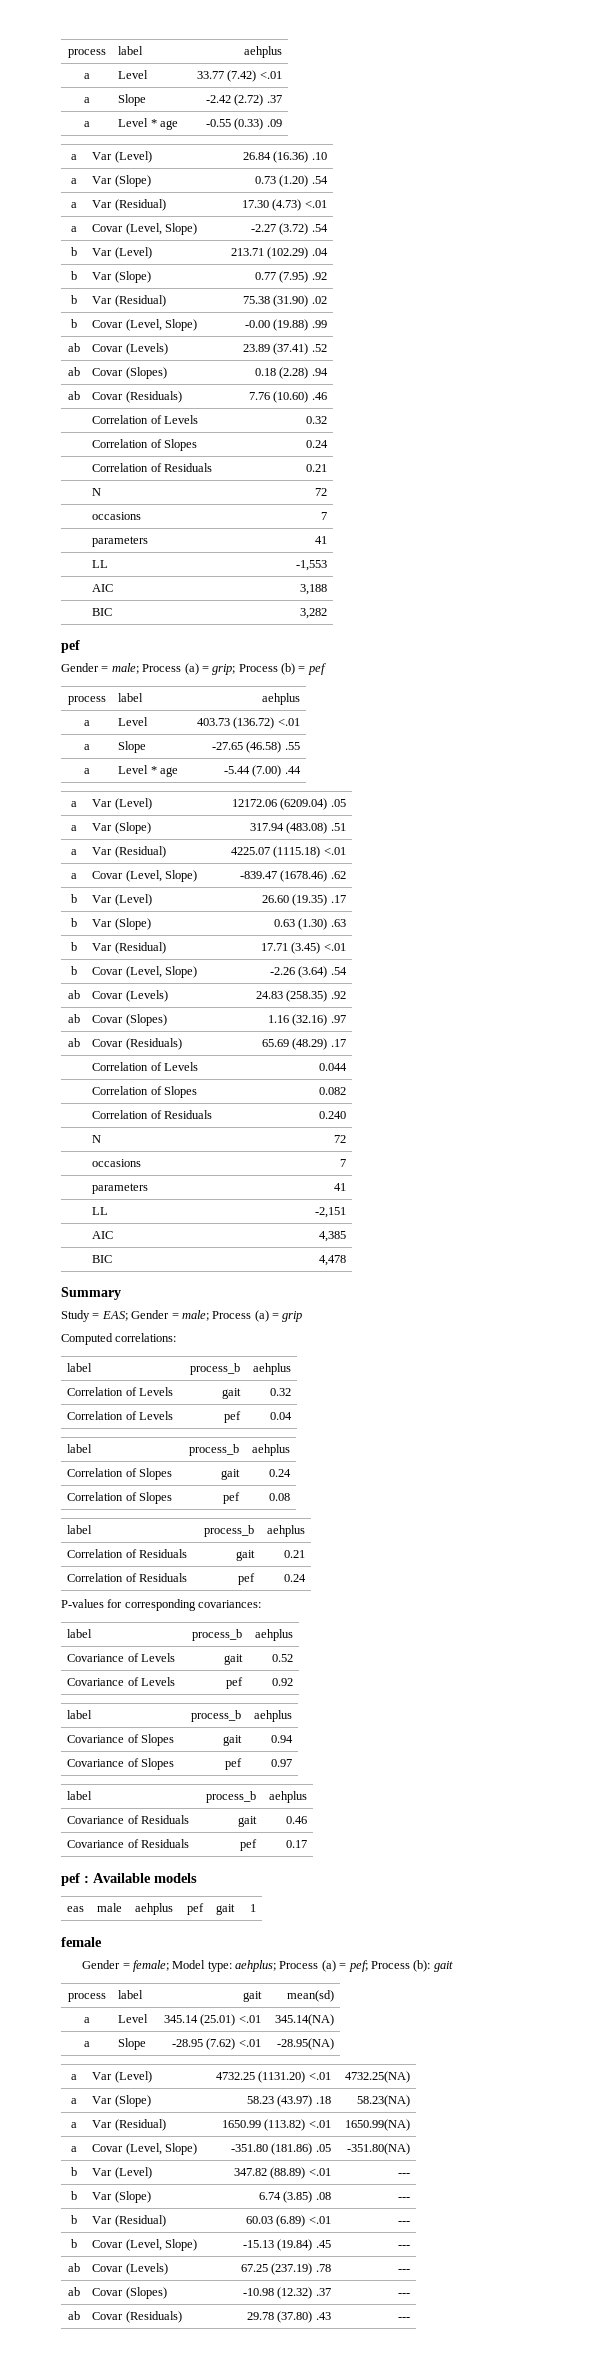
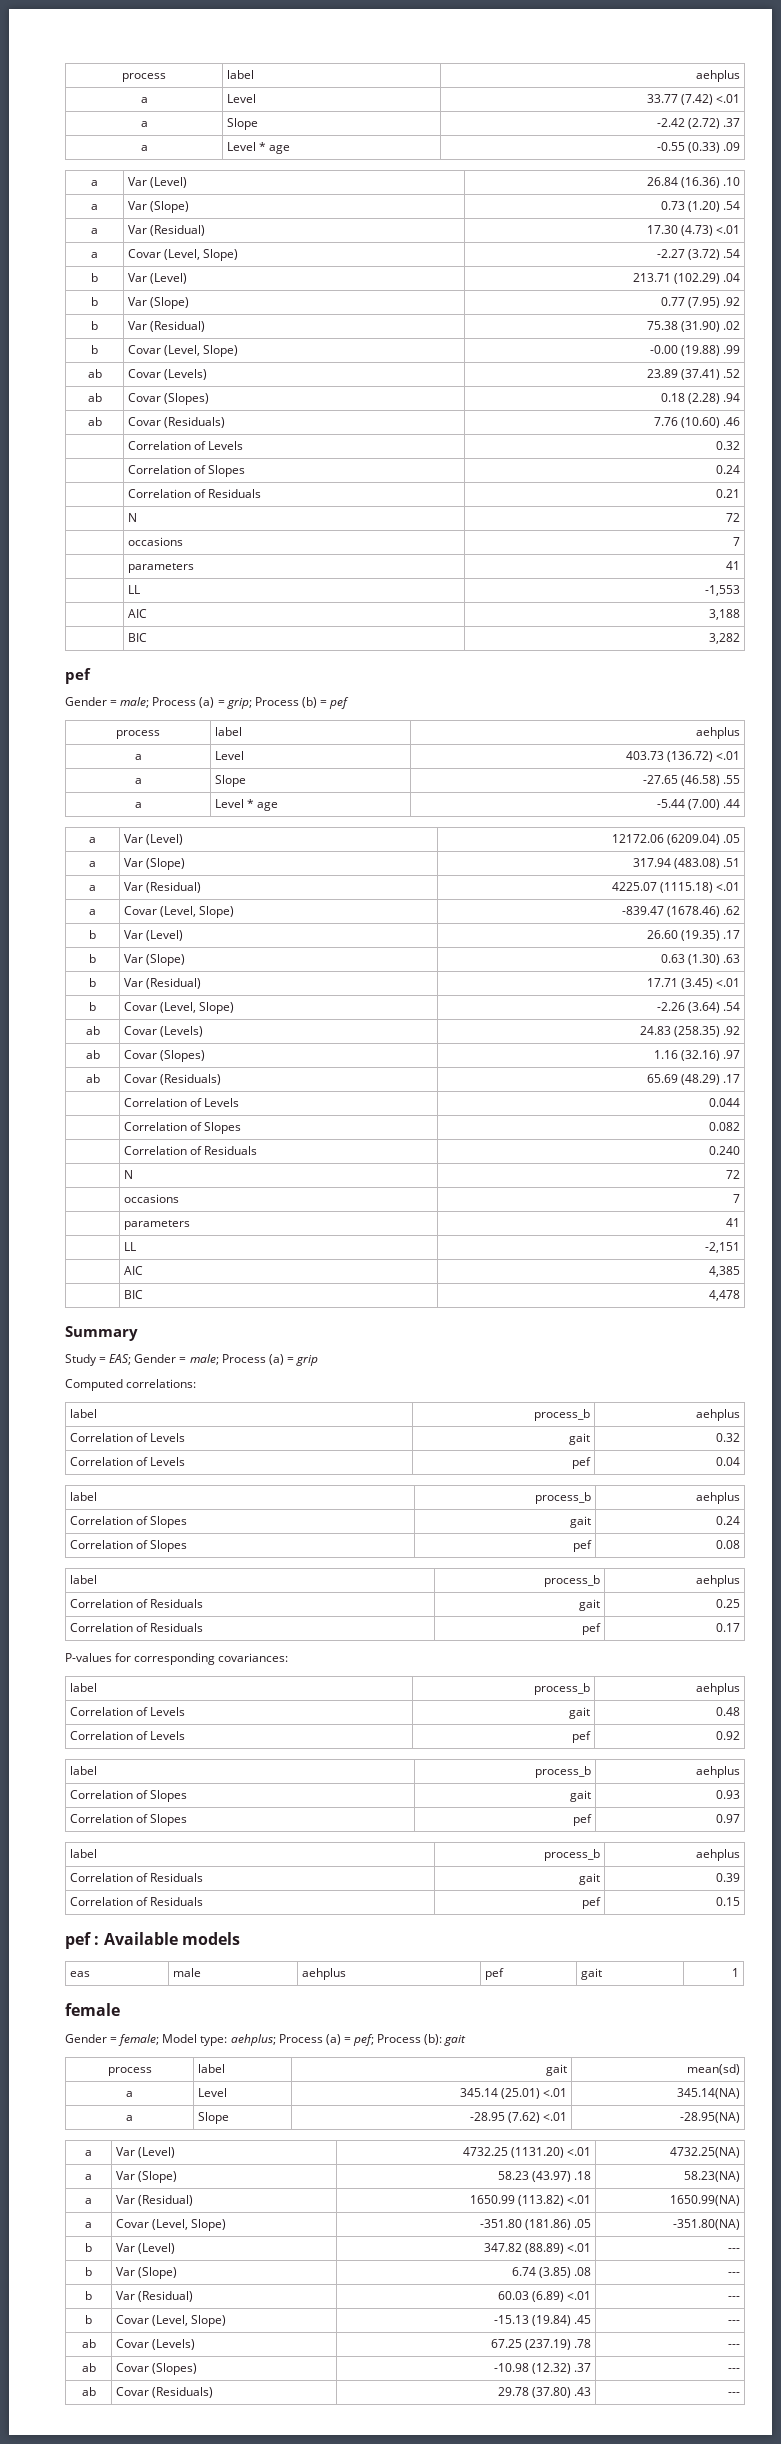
- Correlation of Residuals | gait | 0.21
- Correlation of Residuals | pef | 0.24
+ Correlation of Residuals | gait | 0.25
+ Correlation of Residuals | pef | 0.17
- Covariance of Levels | gait | 0.52
- Covariance of Levels | pef | 0.92
+ Correlation of Levels | gait | 0.48
+ Correlation of Levels | pef | 0.92
- Covariance of Slopes | gait | 0.94
- Covariance of Slopes | pef | 0.97
+ Correlation of Slopes | gait | 0.93
+ Correlation of Slopes | pef | 0.97
- Covariance of Residuals | gait | 0.46
- Covariance of Residuals | pef | 0.17
+ Correlation of Residuals | gait | 0.39
+ Correlation of Residuals | pef | 0.15

